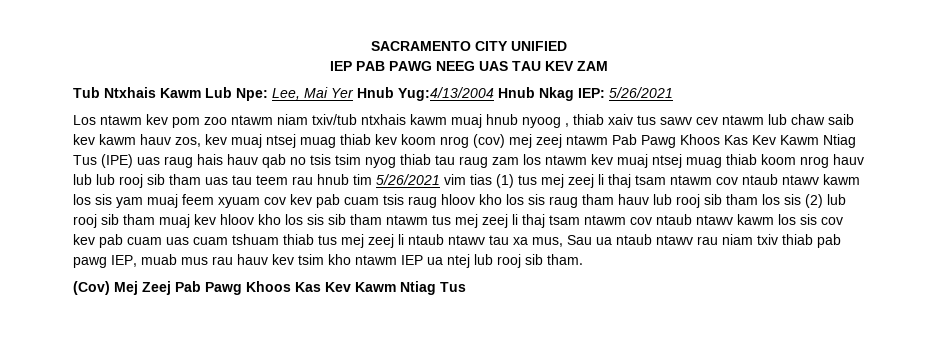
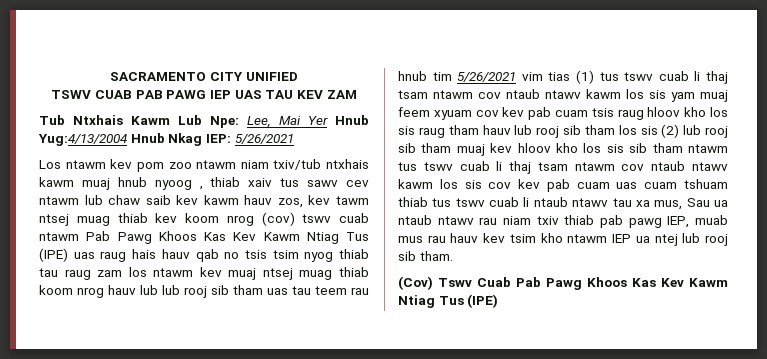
- IEP PAB PAWG NEEG UAS TAU KEV ZAM
+ TSWV CUAB PAB PAWG IEP UAS TAU KEV ZAM
- Los ntawm kev pom zoo ntawm niam txiv/tub ntxhais kawm muaj hnub nyoog , thiab xaiv tus sawv cev ntawm lub chaw saib kev kawm hauv zos, kev muaj ntsej muag thiab kev koom nrog (cov) mej zeej ntawm Pab Pawg Khoos Kas Kev Kawm Ntiag Tus (IPE) uas raug hais hauv qab no tsis tsim nyog thiab tau raug zam los ntawm kev muaj ntsej muag thiab koom nrog hauv lub lub rooj sib tham uas tau teem rau hnub tim 5/26/2021 vim tias (1) tus mej zeej li thaj tsam ntawm cov ntaub ntawv kawm los sis yam muaj feem xyuam cov kev pab cuam tsis raug hloov kho los sis raug tham hauv lub rooj sib tham los sis (2) lub rooj sib tham muaj kev hloov kho los sis sib tham ntawm tus mej zeej li thaj tsam ntawm cov ntaub ntawv kawm los sis cov kev pab cuam uas cuam tshuam thiab tus mej zeej li ntaub ntawv tau xa mus, Sau ua ntaub ntawv rau niam txiv thiab pab pawg IEP, muab mus rau hauv kev tsim kho ntawm IEP ua ntej lub rooj sib tham.
+ Los ntawm kev pom zoo ntawm niam txiv/tub ntxhais kawm muaj hnub nyoog , thiab xaiv tus sawv cev ntawm lub chaw saib kev kawm hauv zos, kev tawm ntsej muag thiab kev koom nrog (cov) tswv cuab ntawm Pab Pawg Khoos Kas Kev Kawm Ntiag Tus (IPE) uas raug hais hauv qab no tsis tsim nyog thiab tau raug zam los ntawm kev muaj ntsej muag thiab koom nrog hauv lub lub rooj sib tham uas tau teem rau hnub tim 5/26/2021 vim tias (1) tus tswv cuab li thaj tsam ntawm cov ntaub ntawv kawm los sis yam muaj feem xyuam cov kev pab cuam tsis raug hloov kho los sis raug tham hauv lub rooj sib tham los sis (2) lub rooj sib tham muaj kev hloov kho los sis sib tham ntawm tus tswv cuab li thaj tsam ntawm cov ntaub ntawv kawm los sis cov kev pab cuam uas cuam tshuam thiab tus tswv cuab li ntaub ntawv tau xa mus, Sau ua ntaub ntawv rau niam txiv thiab pab pawg IEP, muab mus rau hauv kev tsim kho ntawm IEP ua ntej lub rooj sib tham.
- (Cov) Mej Zeej Pab Pawg Khoos Kas Kev Kawm Ntiag Tus
+ (Cov) Tswv Cuab Pab Pawg Khoos Kas Kev Kawm Ntiag Tus (IPE)

